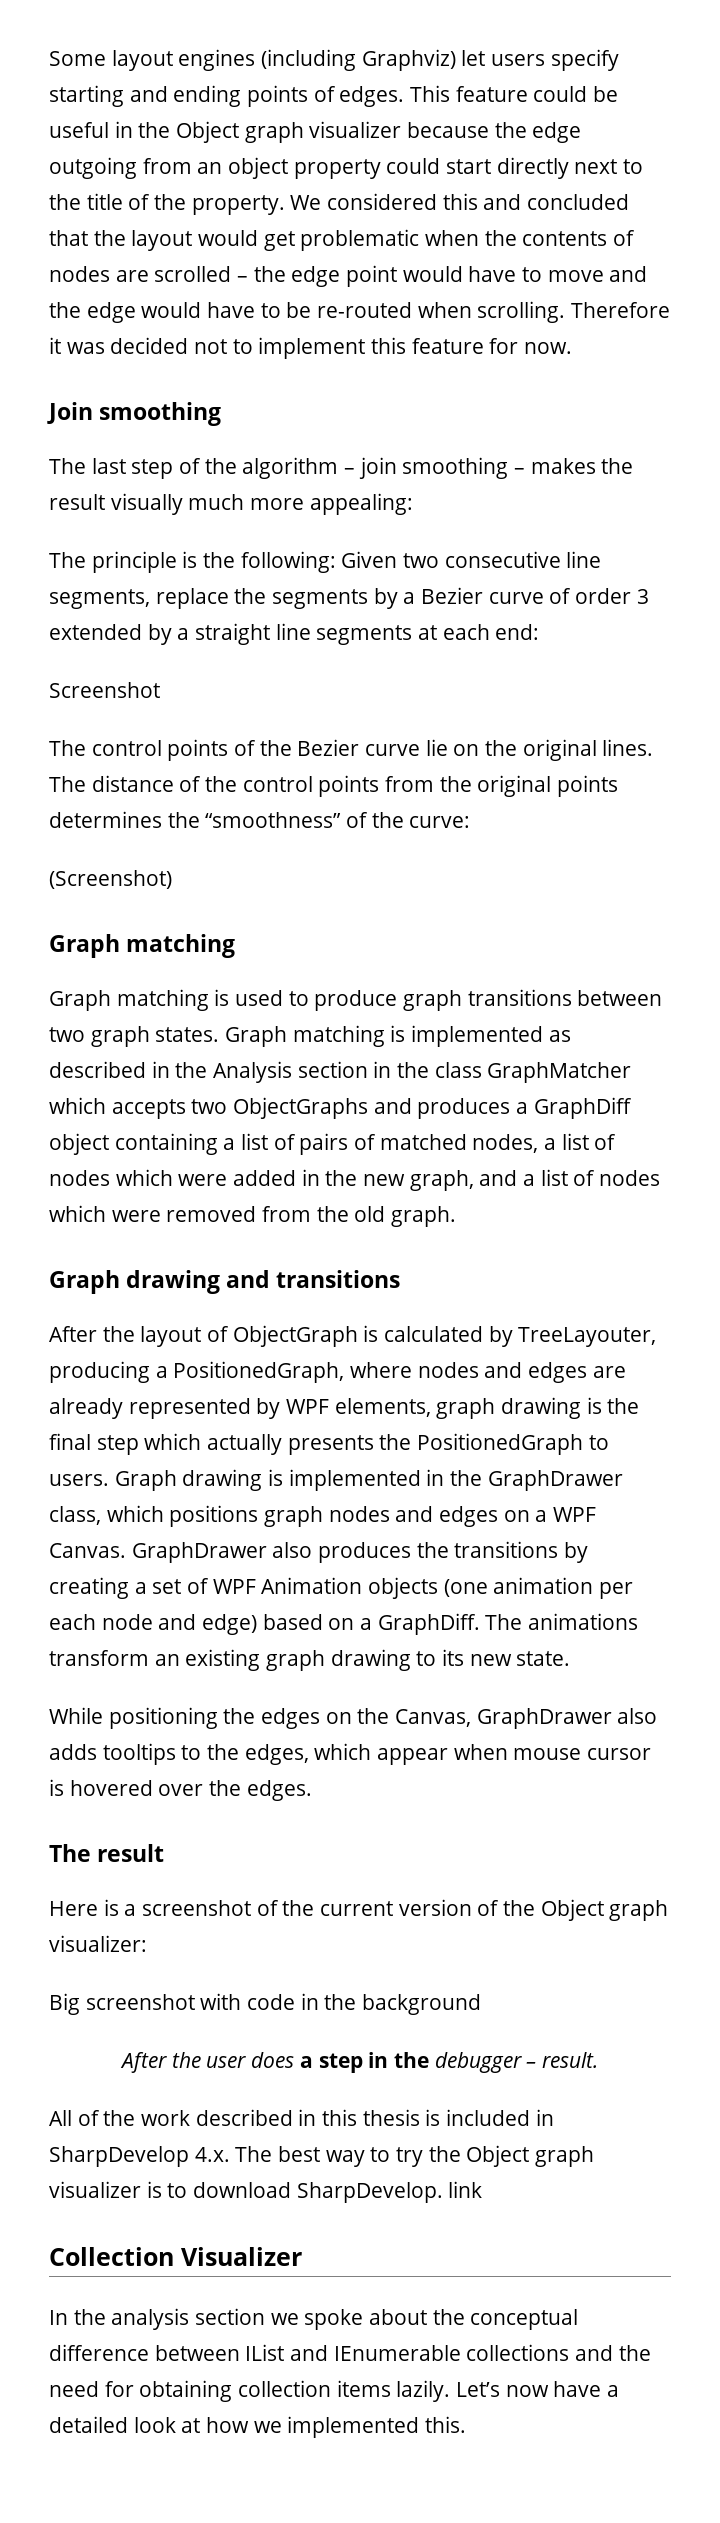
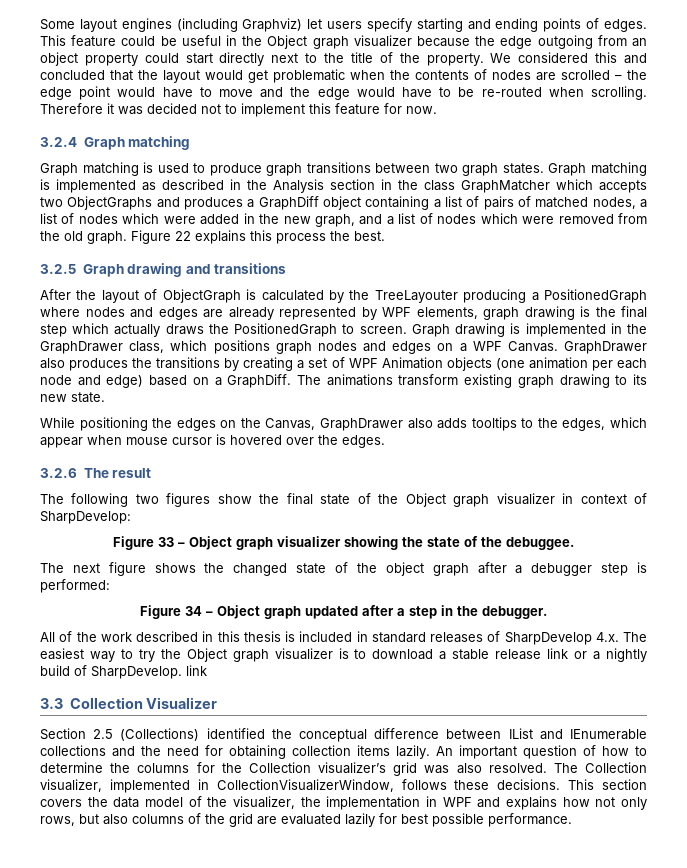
- Join smoothing
- The last step of the algorithm – join smoothing – makes the result visually much more appealing:
- The principle is the following: Given two consecutive line segments, replace the segments by a Bezier curve of order 3 extended by a straight line segments at each end:
- Screenshot
- The control points of the Bezier curve lie on the original lines. The distance of the control points from the original points determines the “smoothness” of the curve:
- (Screenshot)
- Graph matching
+ 3.2.4 Graph matching
- Graph matching is implemented as described in the Analysis section in the class GraphMatcher which accepts two ObjectGraphs and produces a GraphDiff object containing a list of pairs of matched nodes, a list of nodes which were added in the new graph, and a list of nodes which were removed from the old graph.
- Graph drawing and transitions
+ Graph matching is implemented as described in the Analysis section in the class GraphMatcher which accepts two ObjectGraphs and produces a GraphDiff object containing a list of pairs of matched nodes, a list of nodes which were added in the new graph, and a list of nodes which were removed from the old graph. Figure 22 explains this process the best.
+ 3.2.5 Graph drawing and transitions
- After the layout of ObjectGraph is calculated by TreeLayouter, producing a PositionedGraph, where nodes and edges are already represented by WPF elements, graph drawing is the final step which actually presents the PositionedGraph to users.
+ After the layout of ObjectGraph is calculated by the TreeLayouter producing a PositionedGraph where nodes and edges are already represented by WPF elements, graph drawing is the final step which actually draws the PositionedGraph to screen.
- The animations transform an existing graph drawing to its new state.
+ The animations transform existing graph drawing to its new state.
- The result
+ 3.2.6 The result
- Here is a screenshot of the current version of the Object graph visualizer:
- Big screenshot with code in the background
- After the user does a step in the debugger – result.
+ The following two figures show the final state of the Object graph visualizer in context of SharpDevelop:
+ Figure 33 – Object graph visualizer showing the state of the debuggee.
+ The next figure shows the changed state of the object graph after a debugger step is performed:
+ Figure 34 – Object graph updated after a step in the debugger.
- All of the work described in this thesis is included in SharpDevelop 4.x. The best way to try the Object graph visualizer is to download SharpDevelop. link
+ All of the work described in this thesis is included in standard releases of SharpDevelop 4.x. The easiest way to try the Object graph visualizer is to download a stable release link or a nightly build of SharpDevelop. link
- Collection Visualizer
+ 3.3 Collection Visualizer
- In the analysis section we spoke about the conceptual difference between IList and IEnumerable collections and the need for obtaining collection items lazily.
+ Section 2.5 (Collections) identified the conceptual difference between IList and IEnumerable collections and the need for obtaining collection items lazily.
- Let’s now have a detailed look at how we implemented this.
+ An important question of how to determine the columns for the Collection visualizer’s grid was also resolved. The Collection visualizer, implemented in CollectionVisualizerWindow, follows these decisions. This section covers the data model of the visualizer, the implementation in WPF and explains how not only rows, but also columns of the grid are evaluated lazily for best possible performance.

